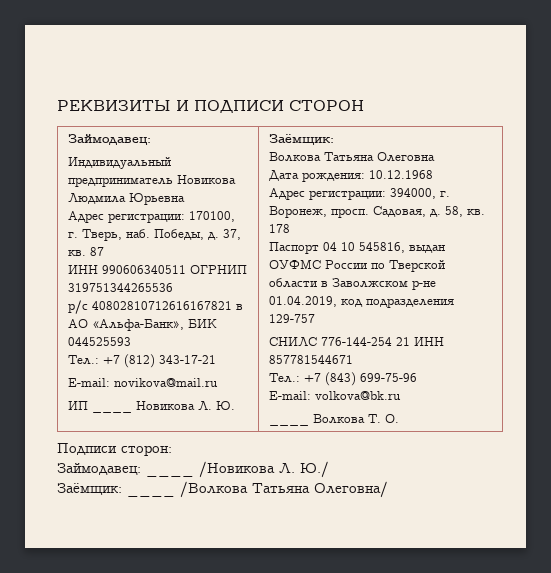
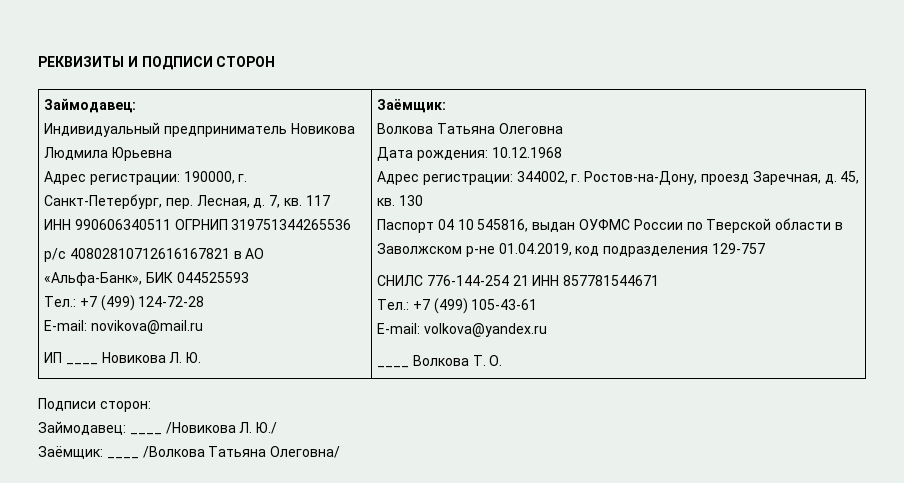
- Адрес регистрации: 170100, г. Тверь, наб. Победы, д. 37, кв. 87
+ Адрес регистрации: 190000, г. Санкт-Петербург, пер. Лесная, д. 7, кв. 117
- Тел.: +7 (812) 343-17-21
+ Тел.: +7 (499) 124-72-28
- Адрес регистрации: 394000, г. Воронеж, просп. Садовая, д. 58, кв. 178
+ Адрес регистрации: 344002, г. Ростов-на-Дону, проезд Заречная, д. 45, кв. 130
- Тел.: +7 (843) 699-75-96
- E-mail: volkova@bk.ru
+ Тел.: +7 (499) 105-43-61
+ E-mail: volkova@yandex.ru

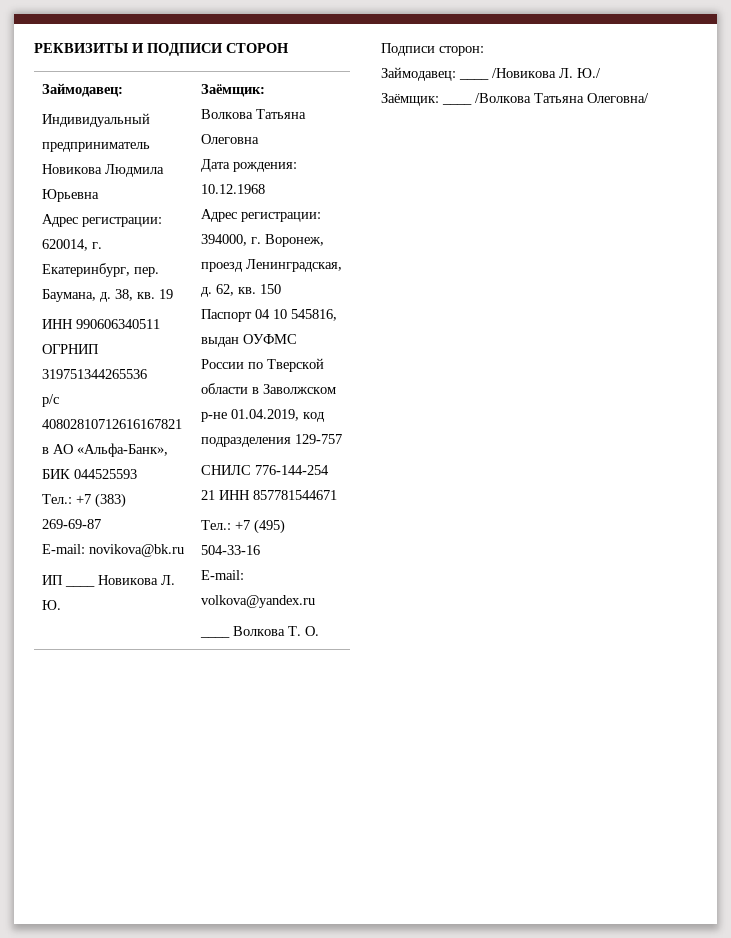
- Адрес регистрации: 190000, г. Санкт-Петербург, пер. Лесная, д. 7, кв. 117
+ Адрес регистрации: 620014, г. Екатеринбург, пер. Баумана, д. 38, кв. 19
- Тел.: +7 (499) 124-72-28
- E-mail: novikova@mail.ru
+ Тел.: +7 (383) 269-69-87
+ E-mail: novikova@bk.ru
- Адрес регистрации: 344002, г. Ростов-на-Дону, проезд Заречная, д. 45, кв. 130
+ Адрес регистрации: 394000, г. Воронеж, проезд Ленинградская, д. 62, кв. 150
- Тел.: +7 (499) 105-43-61
+ Тел.: +7 (495) 504-33-16

